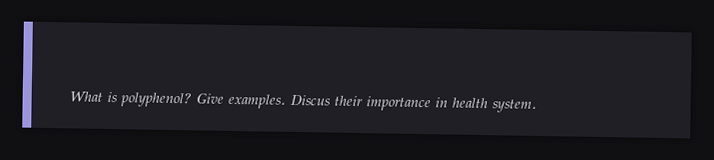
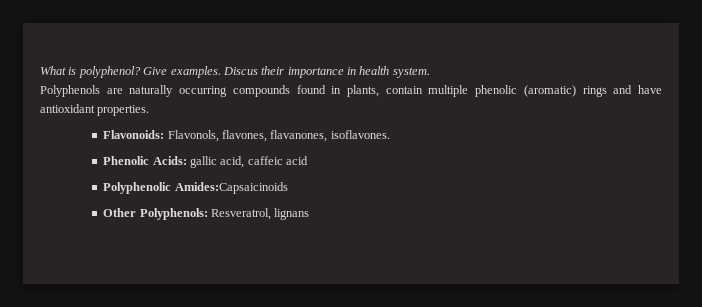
+ Polyphenols are naturally occurring compounds found in plants, contain multiple phenolic (aromatic) rings and have antioxidant properties.
+ Flavonoids: Flavonols, flavones, flavanones, isoflavones.
+ Phenolic Acids: gallic acid, caffeic acid
+ Polyphenolic Amides:Capsaicinoids
+ Other Polyphenols: Resveratrol, lignans

